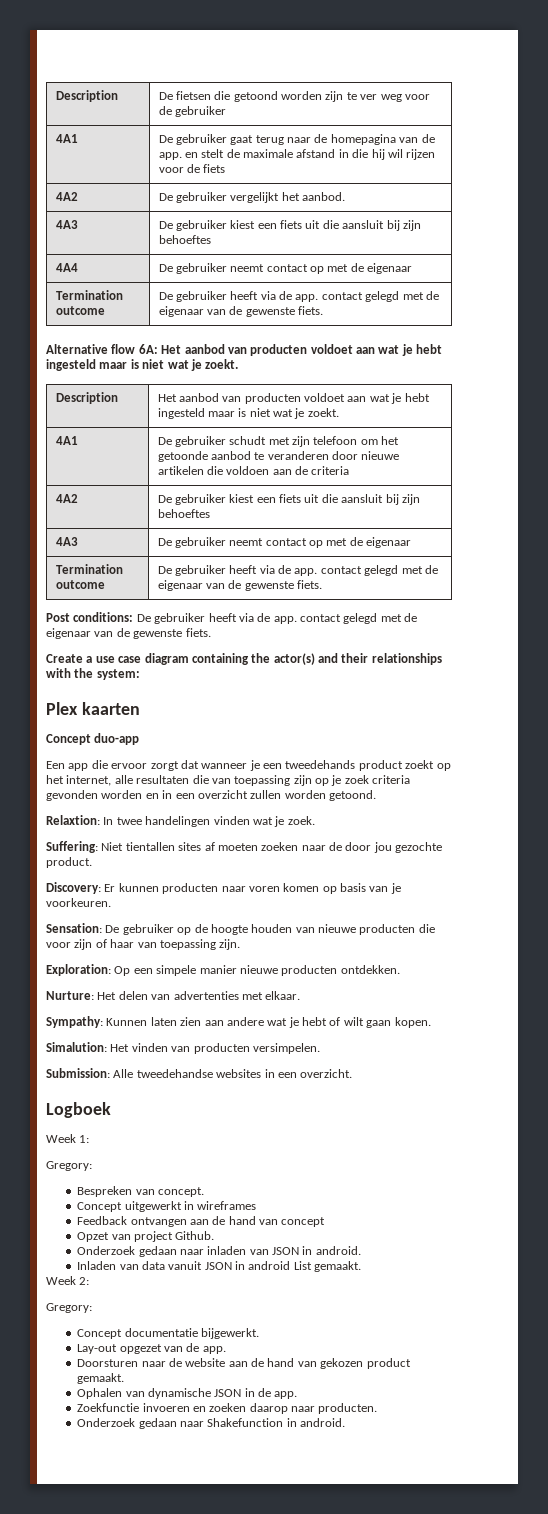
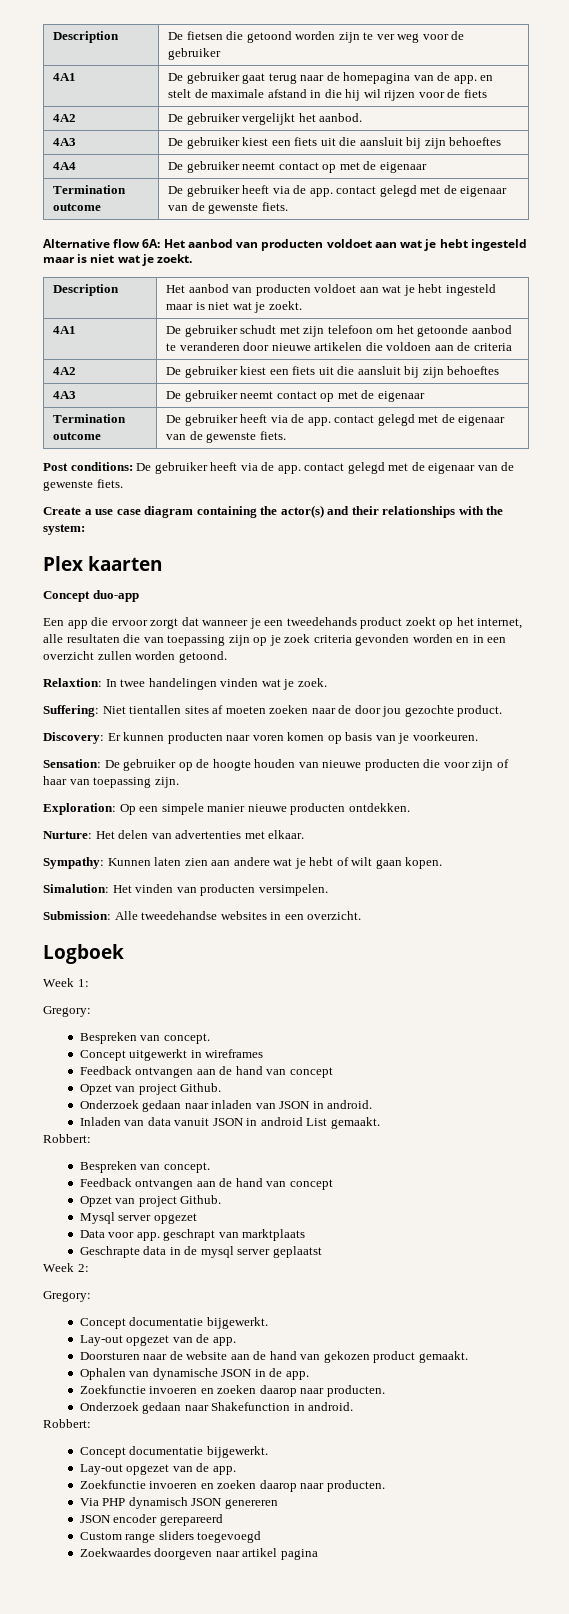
  Inladen van data vanuit JSON in android List gemaakt.
+ Robbert:
+ Bespreken van concept.
+ Feedback ontvangen aan de hand van concept
+ Opzet van project Github.
+ Mysql server opgezet
+ Data voor app. geschrapt van marktplaats
+ Geschrapte data in de mysql server geplaatst
  Onderzoek gedaan naar Shakefunction in android.
+ Robbert:
+ Concept documentatie bijgewerkt.
+ Lay-out opgezet van de app.
+ Zoekfunctie invoeren en zoeken daarop naar producten.
+ Via PHP dynamisch JSON genereren
+ JSON encoder gerepareerd
+ Custom range sliders toegevoegd
+ Zoekwaardes doorgeven naar artikel pagina

